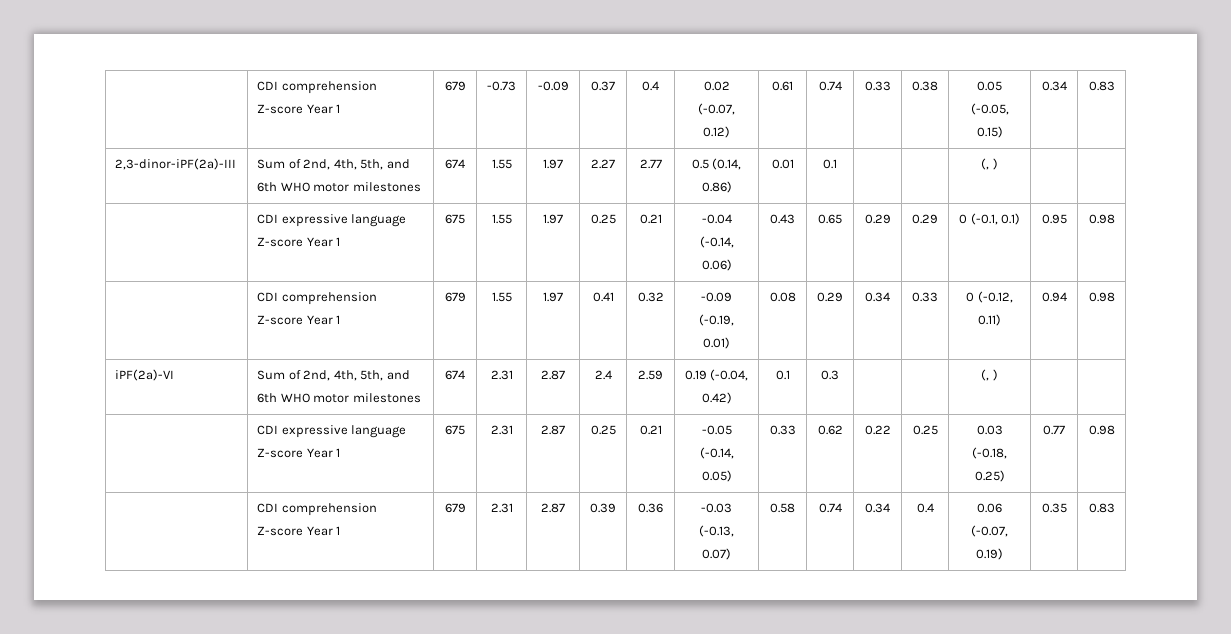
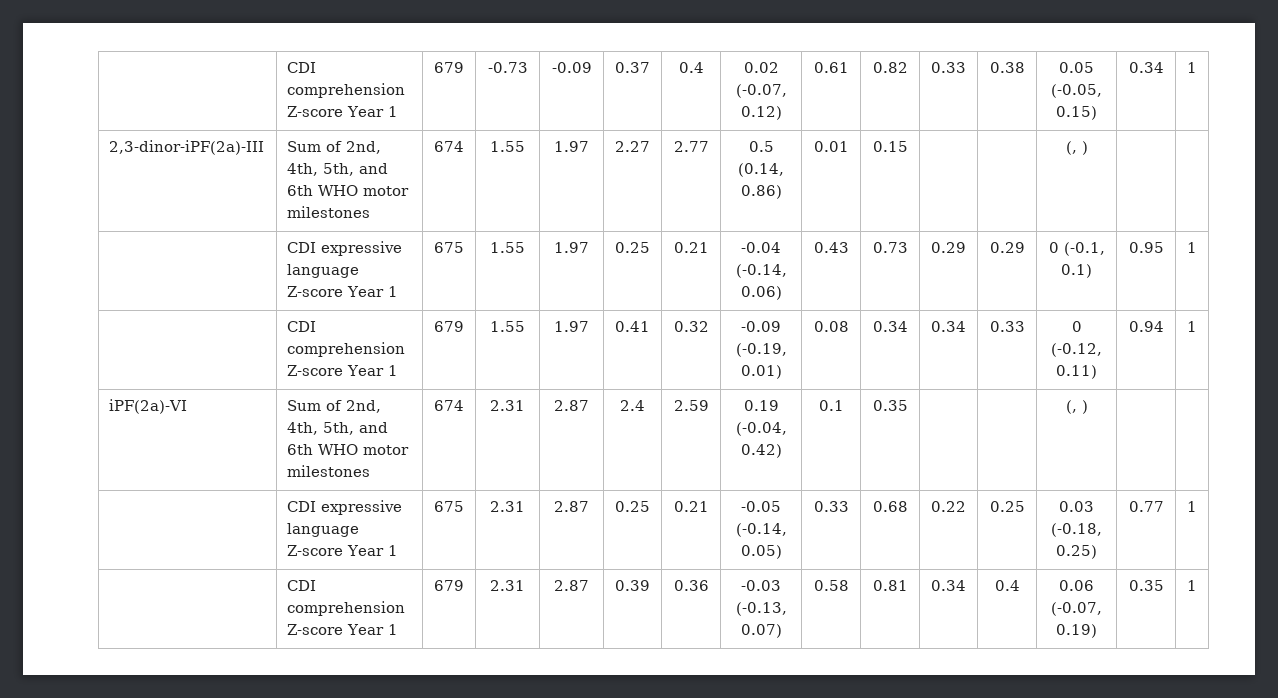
- | CDI comprehension Z-score Year 1 | 679 | -0.73 | -0.09 | 0.37 | 0.4 | 0.02 (-0.07, 0.12) | 0.61 | 0.74 | 0.33 | 0.38 | 0.05 (-0.05, 0.15) | 0.34 | 0.83
+ | CDI comprehension Z-score Year 1 | 679 | -0.73 | -0.09 | 0.37 | 0.4 | 0.02 (-0.07, 0.12) | 0.61 | 0.82 | 0.33 | 0.38 | 0.05 (-0.05, 0.15) | 0.34 | 1
- 2,3-dinor-iPF(2a)-III | Sum of 2nd, 4th, 5th, and 6th WHO motor milestones | 674 | 1.55 | 1.97 | 2.27 | 2.77 | 0.5 (0.14, 0.86) | 0.01 | 0.1 | | | (, ) | |
+ 2,3-dinor-iPF(2a)-III | Sum of 2nd, 4th, 5th, and 6th WHO motor milestones | 674 | 1.55 | 1.97 | 2.27 | 2.77 | 0.5 (0.14, 0.86) | 0.01 | 0.15 | | | (, ) | |
- | CDI expressive language Z-score Year 1 | 675 | 1.55 | 1.97 | 0.25 | 0.21 | -0.04 (-0.14, 0.06) | 0.43 | 0.65 | 0.29 | 0.29 | 0 (-0.1, 0.1) | 0.95 | 0.98
+ | CDI expressive language Z-score Year 1 | 675 | 1.55 | 1.97 | 0.25 | 0.21 | -0.04 (-0.14, 0.06) | 0.43 | 0.73 | 0.29 | 0.29 | 0 (-0.1, 0.1) | 0.95 | 1
- | CDI comprehension Z-score Year 1 | 679 | 1.55 | 1.97 | 0.41 | 0.32 | -0.09 (-0.19, 0.01) | 0.08 | 0.29 | 0.34 | 0.33 | 0 (-0.12, 0.11) | 0.94 | 0.98
+ | CDI comprehension Z-score Year 1 | 679 | 1.55 | 1.97 | 0.41 | 0.32 | -0.09 (-0.19, 0.01) | 0.08 | 0.34 | 0.34 | 0.33 | 0 (-0.12, 0.11) | 0.94 | 1
- iPF(2a)-VI | Sum of 2nd, 4th, 5th, and 6th WHO motor milestones | 674 | 2.31 | 2.87 | 2.4 | 2.59 | 0.19 (-0.04, 0.42) | 0.1 | 0.3 | | | (, ) | |
+ iPF(2a)-VI | Sum of 2nd, 4th, 5th, and 6th WHO motor milestones | 674 | 2.31 | 2.87 | 2.4 | 2.59 | 0.19 (-0.04, 0.42) | 0.1 | 0.35 | | | (, ) | |
- | CDI expressive language Z-score Year 1 | 675 | 2.31 | 2.87 | 0.25 | 0.21 | -0.05 (-0.14, 0.05) | 0.33 | 0.62 | 0.22 | 0.25 | 0.03 (-0.18, 0.25) | 0.77 | 0.98
+ | CDI expressive language Z-score Year 1 | 675 | 2.31 | 2.87 | 0.25 | 0.21 | -0.05 (-0.14, 0.05) | 0.33 | 0.68 | 0.22 | 0.25 | 0.03 (-0.18, 0.25) | 0.77 | 1
- | CDI comprehension Z-score Year 1 | 679 | 2.31 | 2.87 | 0.39 | 0.36 | -0.03 (-0.13, 0.07) | 0.58 | 0.74 | 0.34 | 0.4 | 0.06 (-0.07, 0.19) | 0.35 | 0.83
+ | CDI comprehension Z-score Year 1 | 679 | 2.31 | 2.87 | 0.39 | 0.36 | -0.03 (-0.13, 0.07) | 0.58 | 0.81 | 0.34 | 0.4 | 0.06 (-0.07, 0.19) | 0.35 | 1

